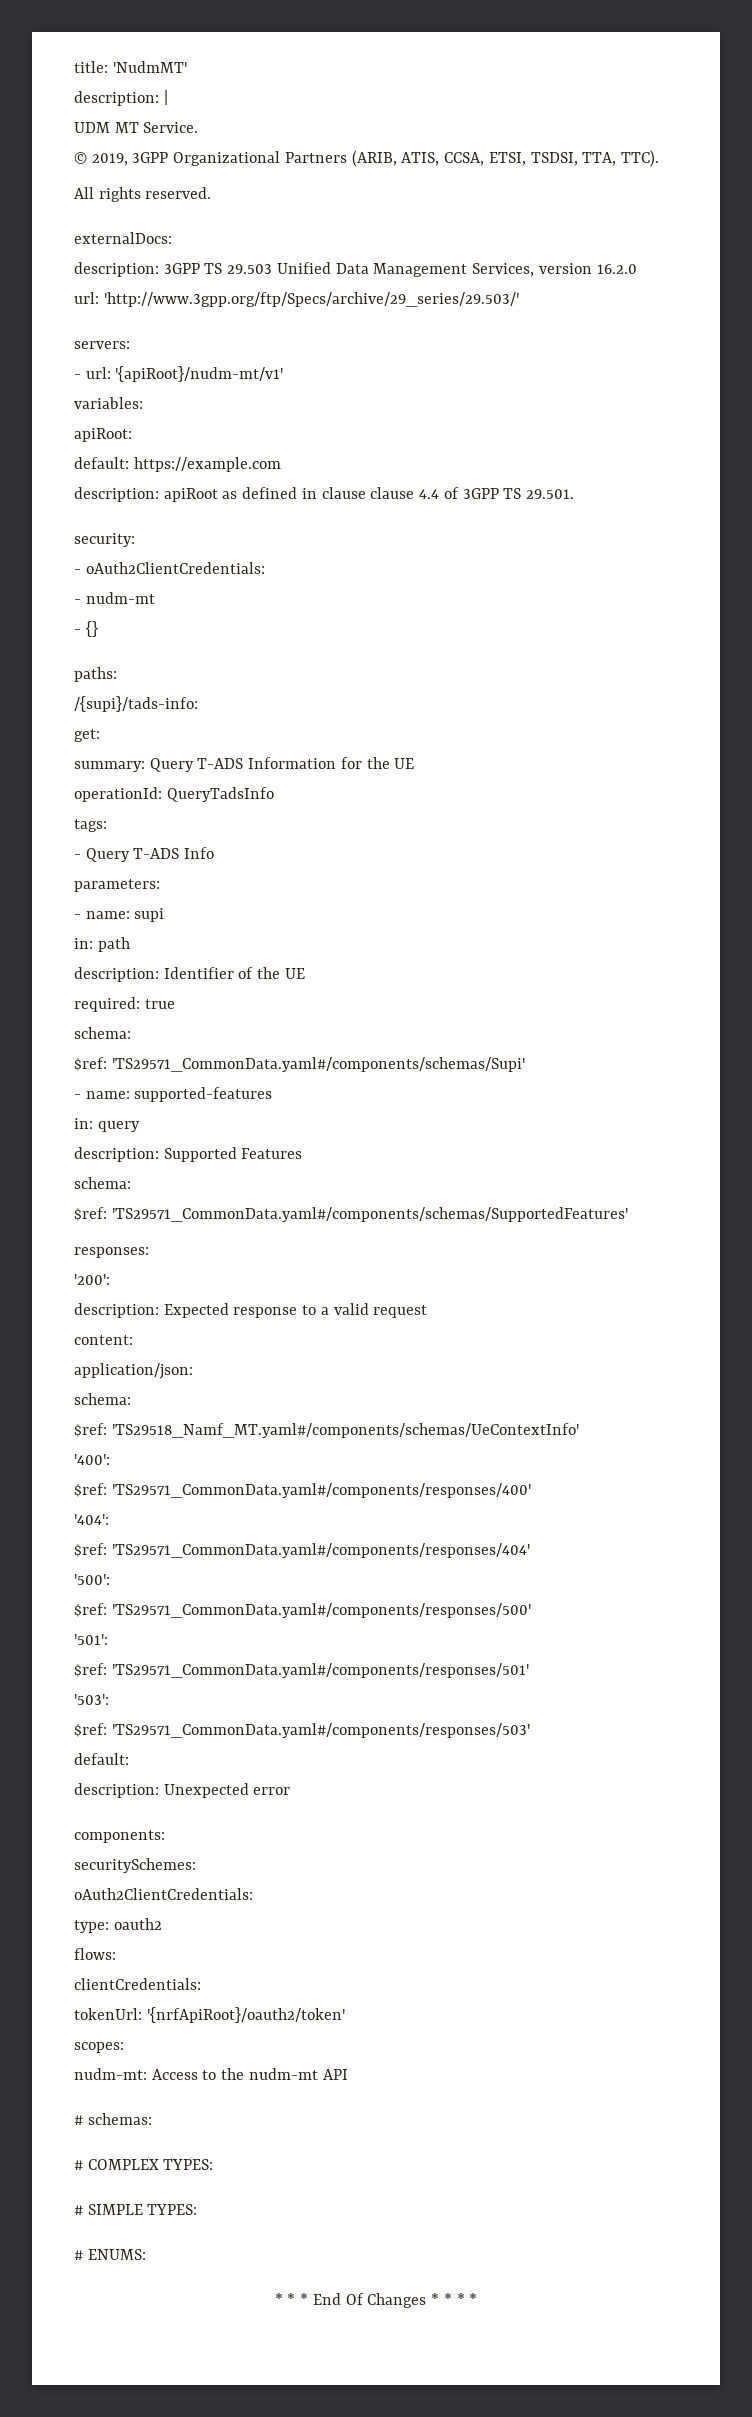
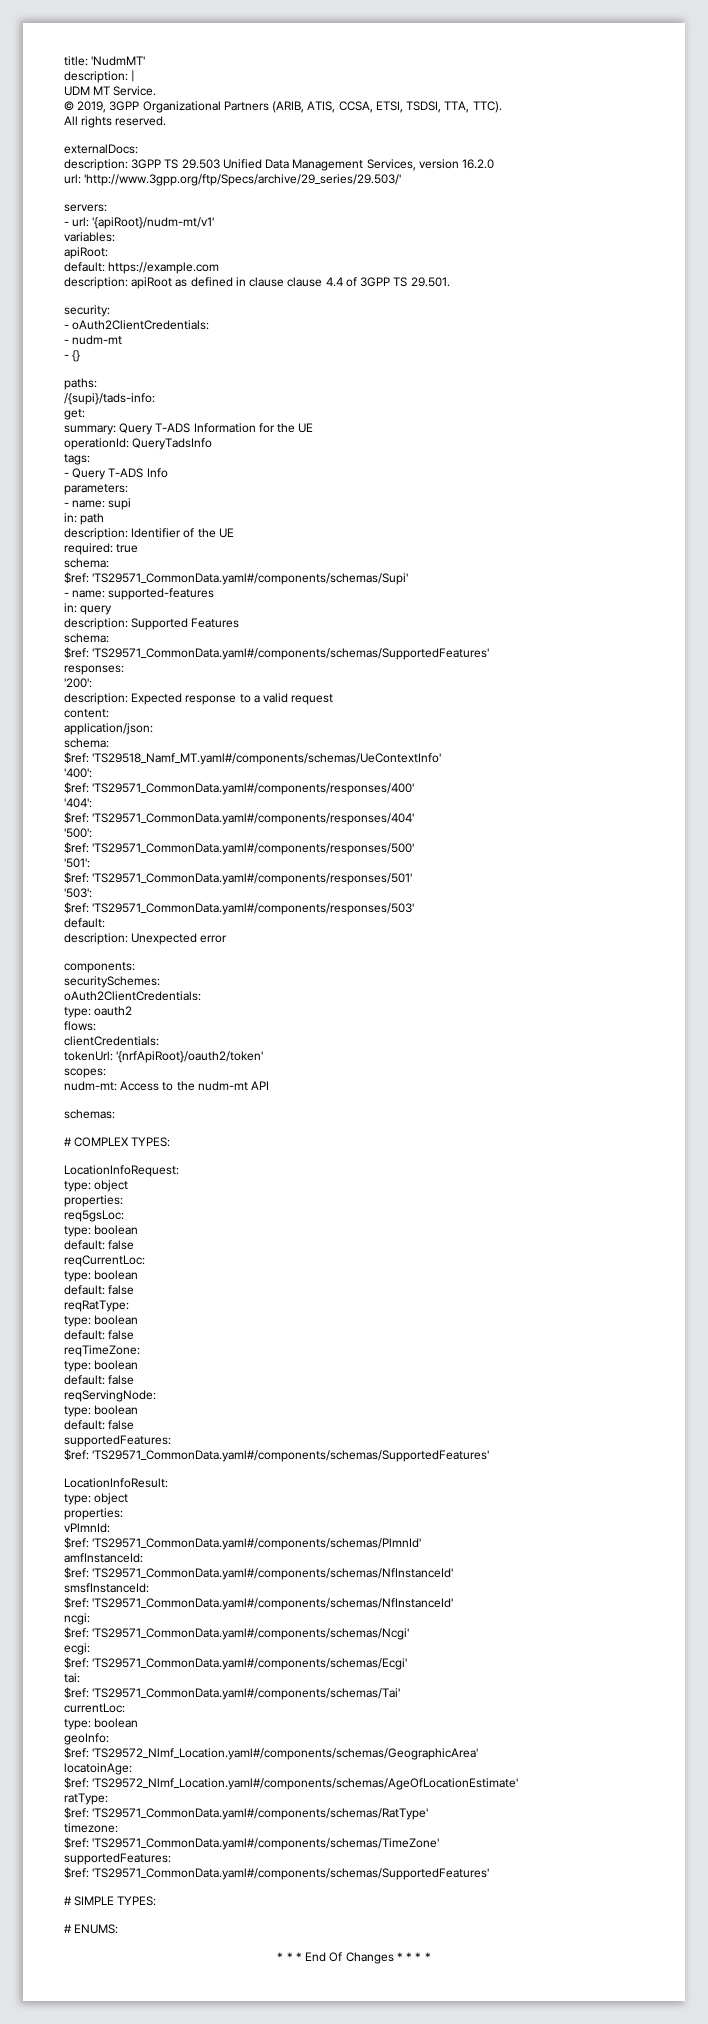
- # schemas:
+ schemas:
+ LocationInfoRequest:
+ type: object
+ properties:
+ req5gsLoc:
+ type: boolean
+ default: false
+ reqCurrentLoc:
+ type: boolean
+ default: false
+ reqRatType:
+ type: boolean
+ default: false
+ reqTimeZone:
+ type: boolean
+ default: false
+ reqServingNode:
+ type: boolean
+ default: false
+ supportedFeatures:
+ $ref: 'TS29571_CommonData.yaml#/components/schemas/SupportedFeatures'
+ LocationInfoResult:
+ type: object
+ properties:
+ vPlmnId:
+ $ref: 'TS29571_CommonData.yaml#/components/schemas/PlmnId'
+ amfInstanceId:
+ $ref: 'TS29571_CommonData.yaml#/components/schemas/NfInstanceId'
+ smsfInstanceId:
+ $ref: 'TS29571_CommonData.yaml#/components/schemas/NfInstanceId'
+ ncgi:
+ $ref: 'TS29571_CommonData.yaml#/components/schemas/Ncgi'
+ ecgi:
+ $ref: 'TS29571_CommonData.yaml#/components/schemas/Ecgi'
+ tai:
+ $ref: 'TS29571_CommonData.yaml#/components/schemas/Tai'
+ currentLoc:
+ type: boolean
+ geoInfo:
+ $ref: 'TS29572_Nlmf_Location.yaml#/components/schemas/GeographicArea'
+ locatoinAge:
+ $ref: 'TS29572_Nlmf_Location.yaml#/components/schemas/AgeOfLocationEstimate'
+ ratType:
+ $ref: 'TS29571_CommonData.yaml#/components/schemas/RatType'
+ timezone:
+ $ref: 'TS29571_CommonData.yaml#/components/schemas/TimeZone'
+ supportedFeatures:
+ $ref: 'TS29571_CommonData.yaml#/components/schemas/SupportedFeatures'

